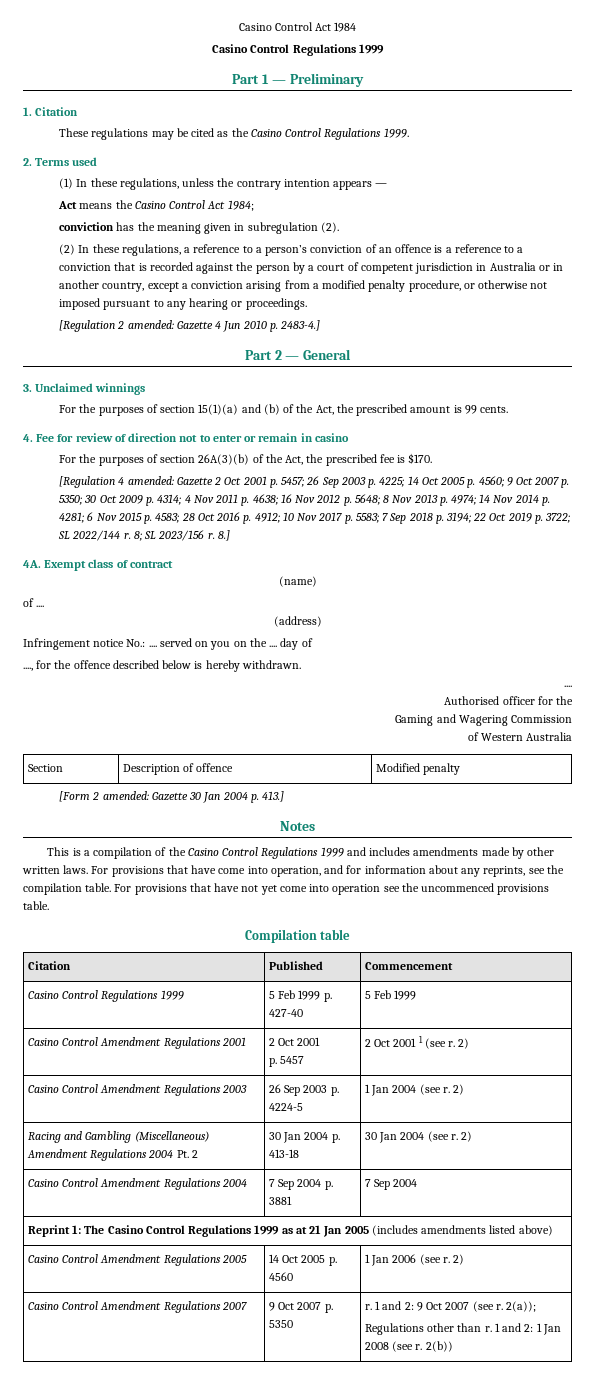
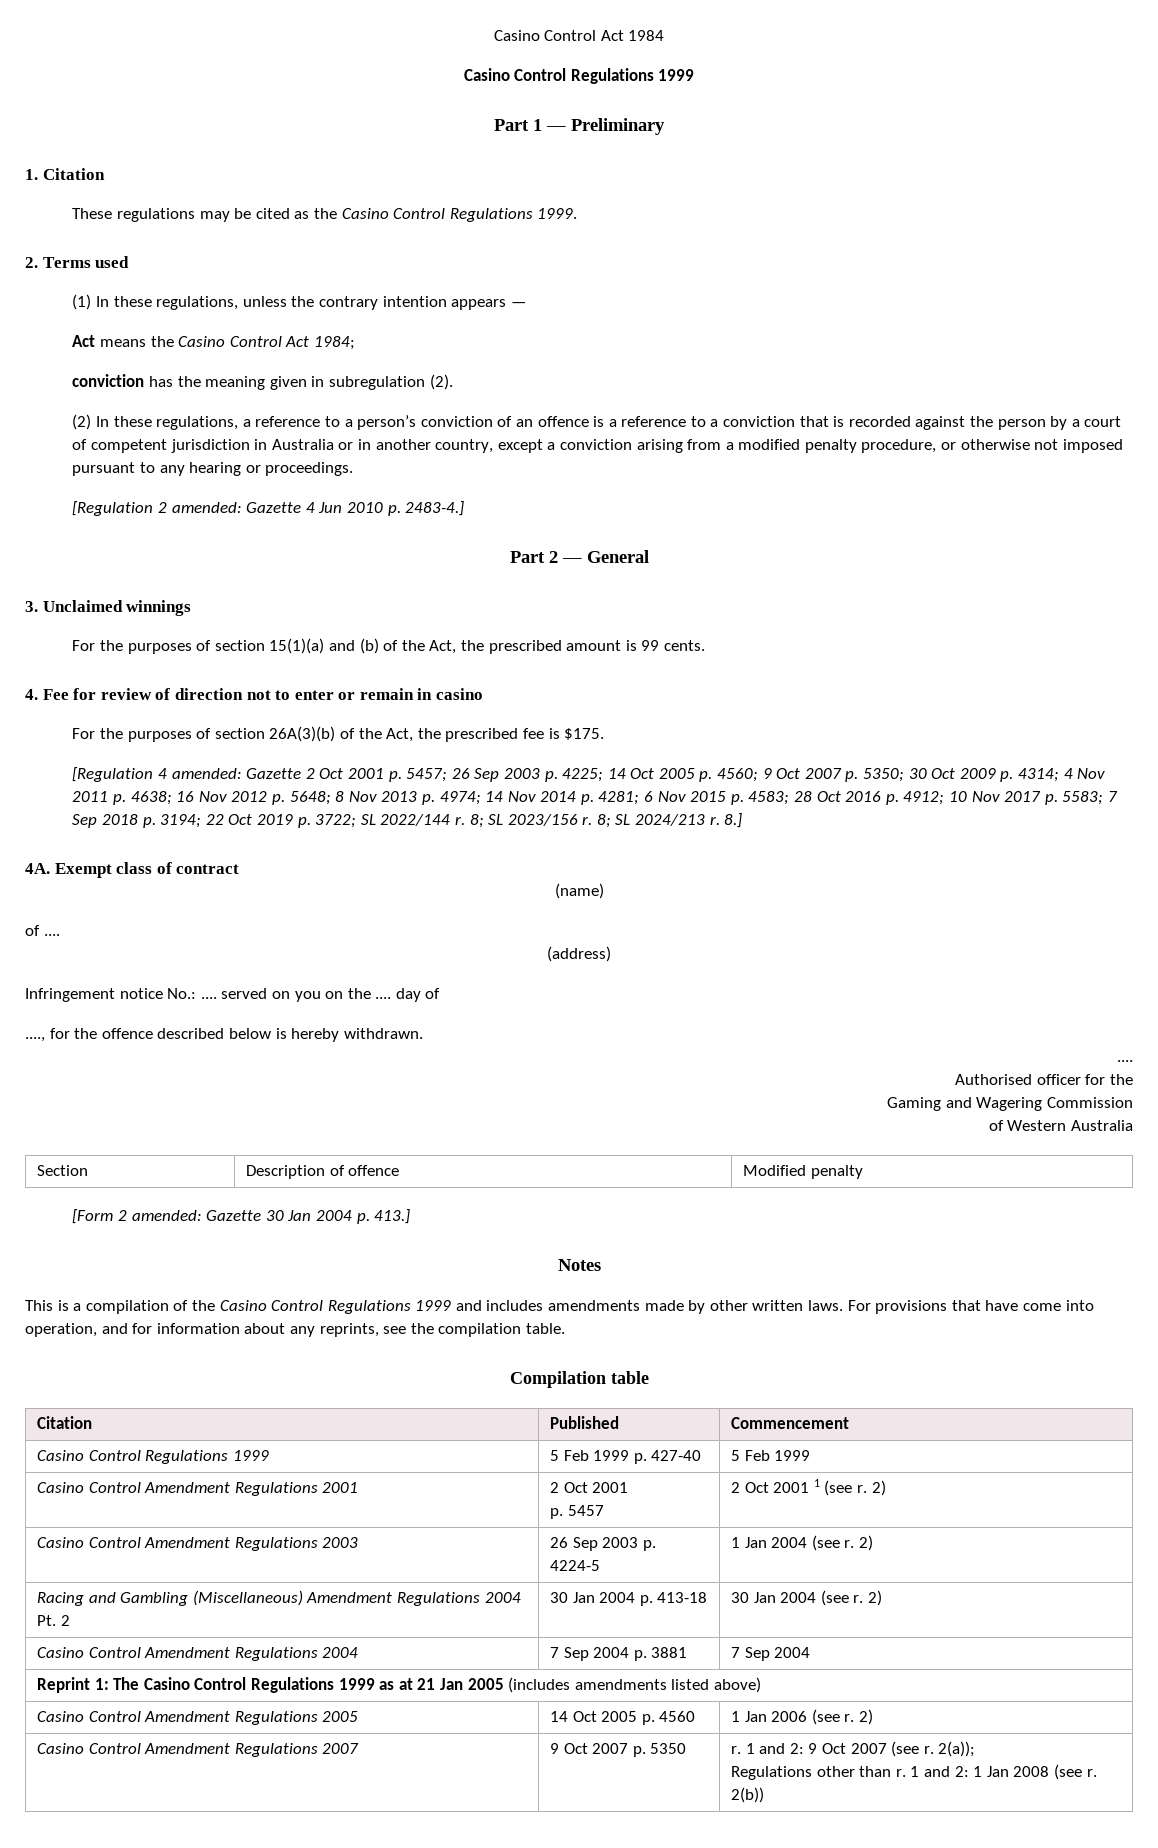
- For the purposes of section 26A(3)(b) of the Act, the prescribed fee is $170.
+ For the purposes of section 26A(3)(b) of the Act, the prescribed fee is $175.
+ 8; SL 2024/213 r.
- For provisions that have not yet come into operation see the uncommenced provisions table.

